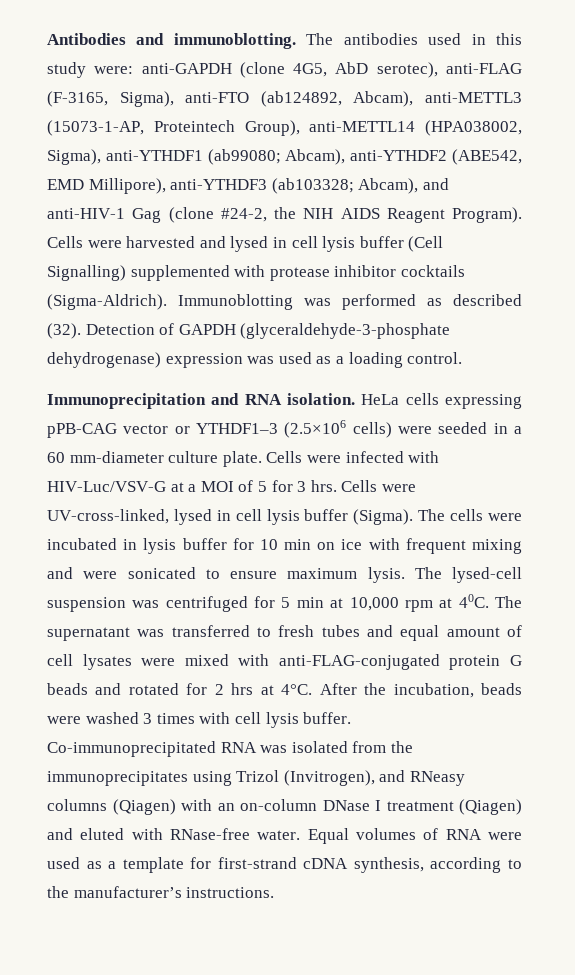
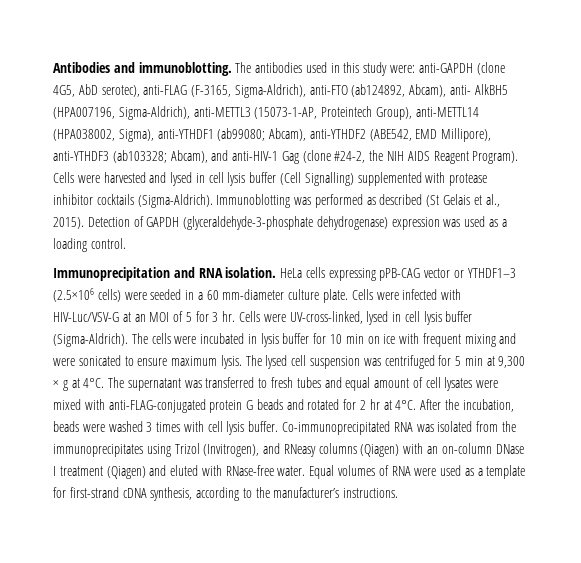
- The antibodies used in this study were: anti-GAPDH (clone 4G5, AbD serotec), anti-FLAG (F-3165, Sigma), anti-FTO (ab124892, Abcam), anti-METTL3 (15073-1-AP, Proteintech Group), anti-METTL14 (HPA038002, Sigma), anti-YTHDF1 (ab99080; Abcam), anti-YTHDF2 (ABE542, EMD Millipore), anti-YTHDF3 (ab103328; Abcam), and anti-HIV-1 Gag (clone #24-2, the NIH AIDS Reagent Program).
+ The antibodies used in this study were: anti-GAPDH (clone 4G5, AbD serotec), anti-FLAG (F-3165, Sigma-Aldrich), anti-FTO (ab124892, Abcam), anti- AlkBH5 (HPA007196, Sigma-Aldrich), anti-METTL3 (15073-1-AP, Proteintech Group), anti-METTL14 (HPA038002, Sigma), anti-YTHDF1 (ab99080; Abcam), anti-YTHDF2 (ABE542, EMD Millipore), anti-YTHDF3 (ab103328; Abcam), and anti-HIV-1 Gag (clone #24-2, the NIH AIDS Reagent Program).
- Immunoblotting was performed as described (32).
+ Immunoblotting was performed as described (St Gelais et al., 2015).
- Cells were infected with HIV-Luc/VSV-G at a MOI of 5 for 3 hrs.
+ Cells were infected with HIV-Luc/VSV-G at an MOI of 5 for 3 hr.
- Cells were UV-cross-linked, lysed in cell lysis buffer (Sigma).
+ Cells were UV-cross-linked, lysed in cell lysis buffer (Sigma-Aldrich).
- The lysed-cell suspension was centrifuged for 5 min at 10,000 rpm at 40C.
+ The lysed cell suspension was centrifuged for 5 min at 9,300 × g at 4°C.
- The supernatant was transferred to fresh tubes and equal amount of cell lysates were mixed with anti-FLAG-conjugated protein G beads and rotated for 2 hrs at 4°C.
+ The supernatant was transferred to fresh tubes and equal amount of cell lysates were mixed with anti-FLAG-conjugated protein G beads and rotated for 2 hr at 4°C.

